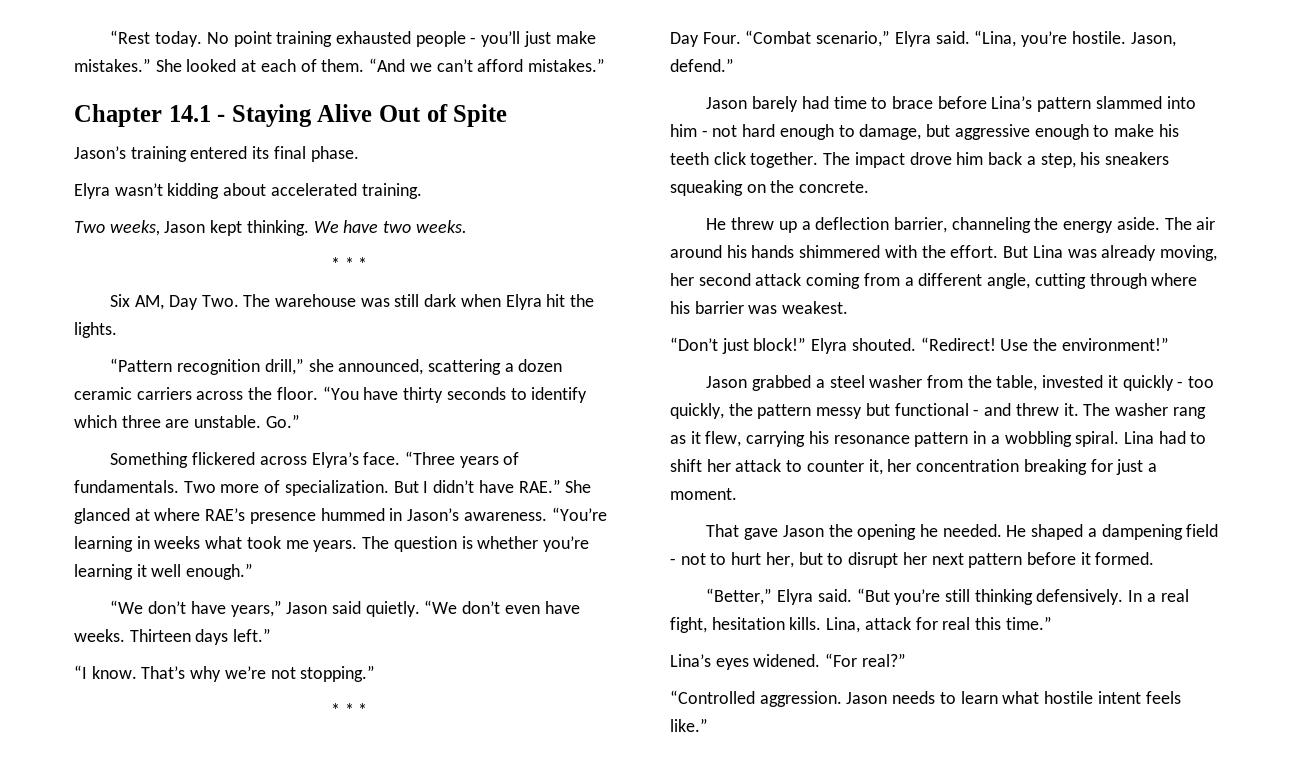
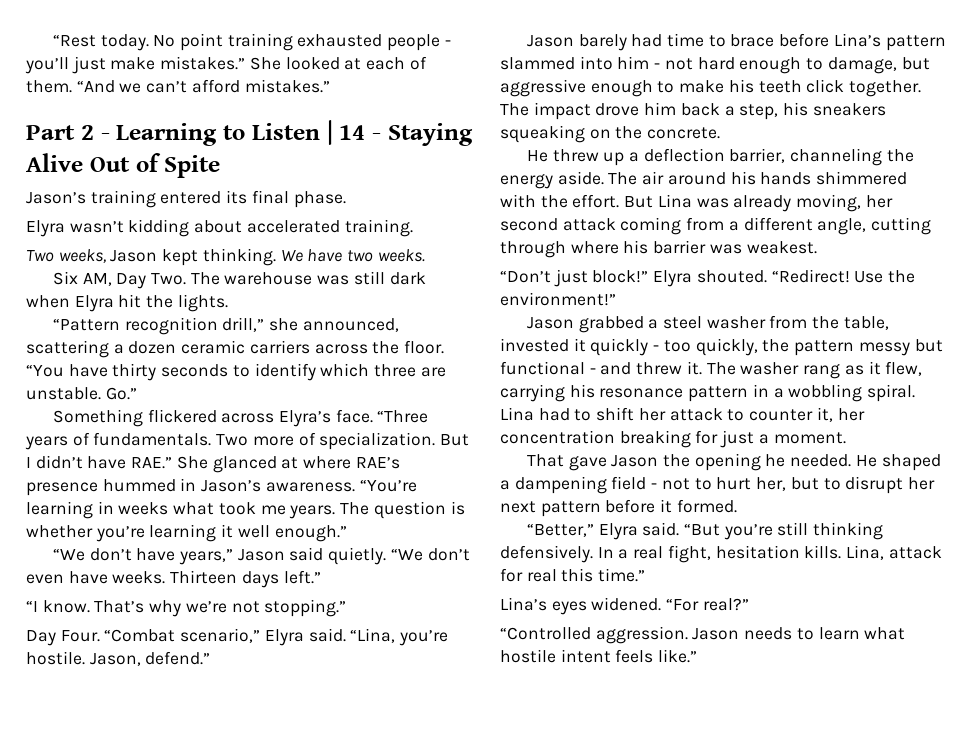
- Chapter 14.1 - Staying Alive Out of Spite
+ Part 2 - Learning to Listen | 14 - Staying Alive Out of Spite
  We have two weeks.
- * * *
  That’s why we’re not stopping.”
- * * *

